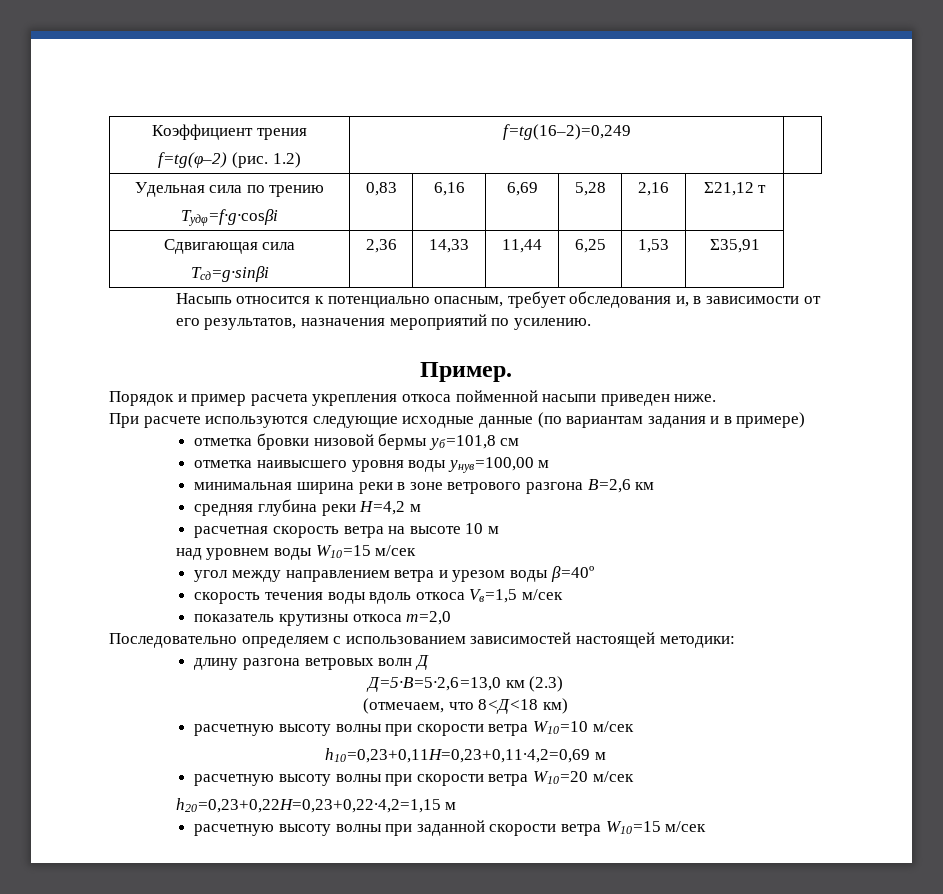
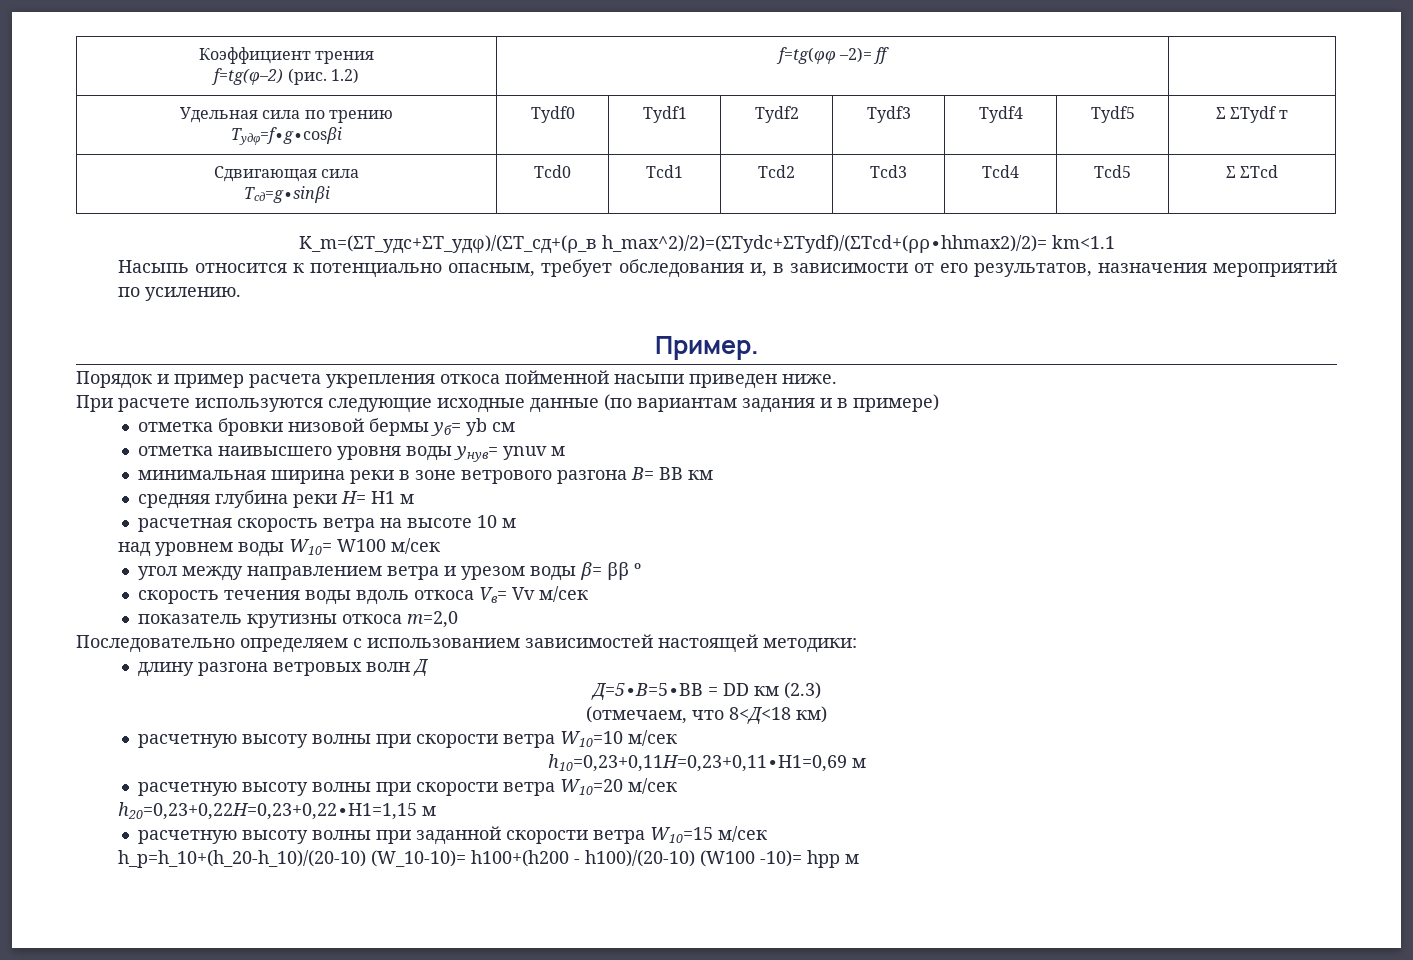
  Коэффициент трения
- f=tg(φ–2) (рис. 1.2) | f=tg(16–2)=0,249 |
+ f=tg(φ–2) (рис. 1.2) | f=tg(φφ –2)= ff |
  Удельная сила по трению
- Tудφ=f∙g∙cosβi | 0,83 | 6,16 | 6,69 | 5,28 | 2,16 | Σ21,12 т
+ Tудφ=f∙g∙cosβi | Tydf0 | Tydf1 | Tydf2 | Tydf3 | Tydf4 | Tydf5 | Σ ΣTydf т
  Сдвигающая сила
- Tсд=g∙sinβi | 2,36 | 14,33 | 11,44 | 6,25 | 1,53 | Σ35,91
+ Tсд=g∙sinβi | Tcd0 | Tcd1 | Tcd2 | Tcd3 | Tcd4 | Tcd5 | Σ ΣTcd
+ K_m=(ΣT_удс+ΣT_удφ)/(ΣT_сд+(ρ_в h_max^2)/2)=(ΣTydc+ΣTydf)/(ΣTcd+(ρρ∙hhmax2)/2)= km<1.1
- отметка бровки низовой бермы yб=101,8 см
+ отметка бровки низовой бермы yб= yb см
- отметка наивысшего уровня воды yнув=100,00 м
+ отметка наивысшего уровня воды yнув= ynuv м
- минимальная ширина реки в зоне ветрового разгона B=2,6 км
+ минимальная ширина реки в зоне ветрового разгона B= BB км
- средняя глубина реки H=4,2 м
+ средняя глубина реки H= H1 м
- над уровнем воды W10=15 м/сек
+ над уровнем воды W10= W100 м/сек
- угол между направлением ветра и урезом воды β=40º
+ угол между направлением ветра и урезом воды β= ββ º
- скорость течения воды вдоль откоса Vв=1,5 м/сек
+ скорость течения воды вдоль откоса Vв= Vv м/сек
- Д=5∙B=5∙2,6=13,0 км (2.3)
+ Д=5∙B=5∙BB = DD км (2.3)
- h10=0,23+0,11H=0,23+0,11∙4,2=0,69 м
+ h10=0,23+0,11H=0,23+0,11∙H1=0,69 м
- h20=0,23+0,22H=0,23+0,22∙4,2=1,15 м
+ h20=0,23+0,22H=0,23+0,22∙H1=1,15 м
+ h_p=h_10+(h_20-h_10)/(20-10) (W_10-10)= h100+(h200 - h100)/(20-10) (W100 -10)= hpp м

